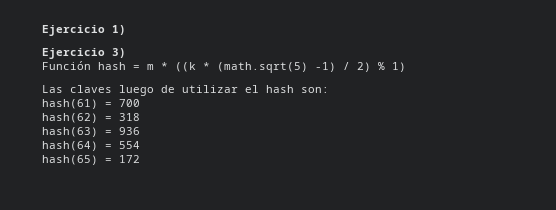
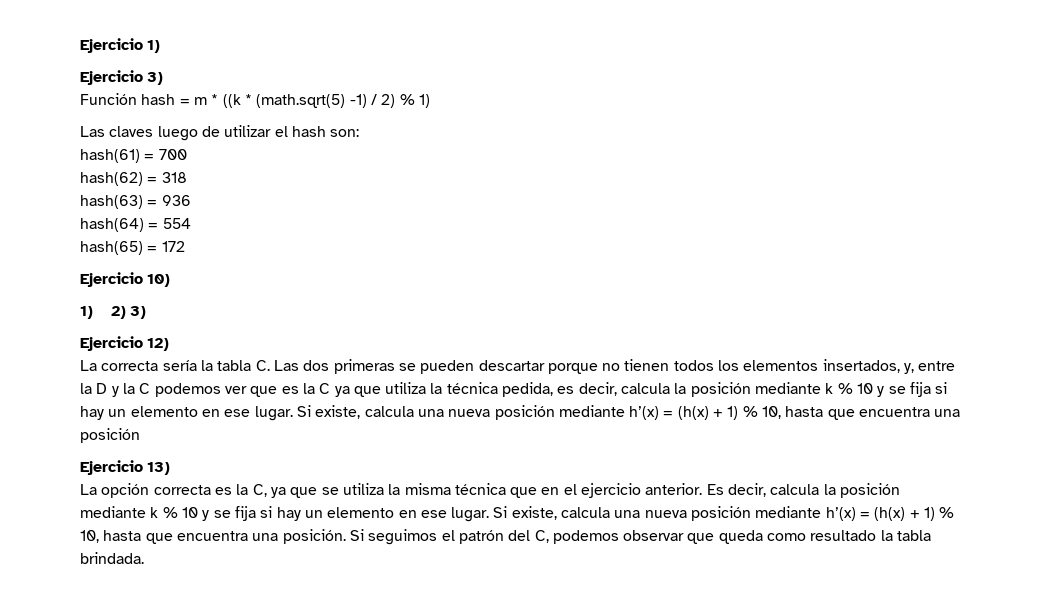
+ Ejercicio 10)
+ 1) 2) 3)
+ Ejercicio 12)
+ La correcta sería la tabla C. Las dos primeras se pueden descartar porque no tienen todos los elementos insertados, y, entre la D y la C podemos ver que es la C ya que utiliza la técnica pedida, es decir, calcula la posición mediante k % 10 y se fija si hay un elemento en ese lugar. Si existe, calcula una nueva posición mediante h’(x) = (h(x) + 1) % 10, hasta que encuentra una posición
+ Ejercicio 13)
+ La opción correcta es la C, ya que se utiliza la misma técnica que en el ejercicio anterior. Es decir, calcula la posición mediante k % 10 y se fija si hay un elemento en ese lugar. Si existe, calcula una nueva posición mediante h’(x) = (h(x) + 1) % 10, hasta que encuentra una posición. Si seguimos el patrón del C, podemos observar que queda como resultado la tabla brindada.

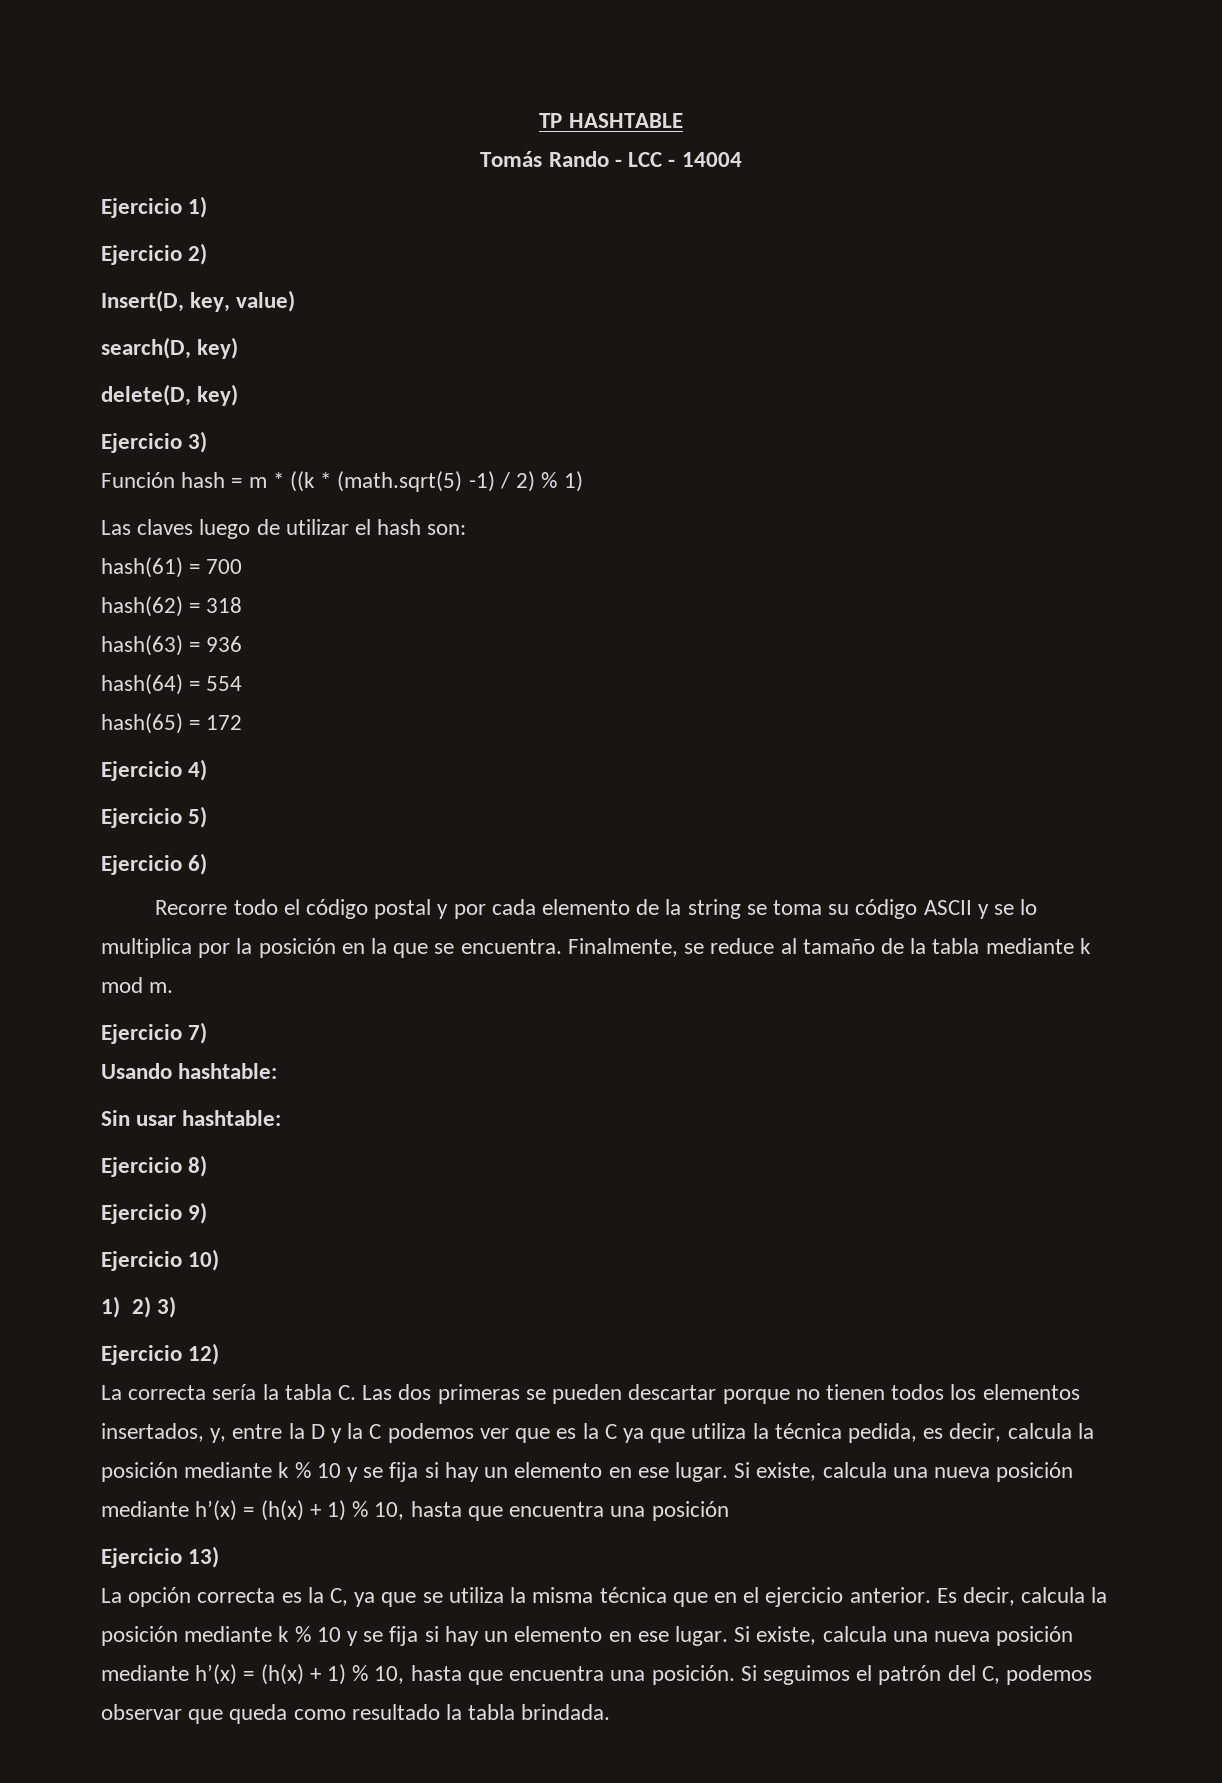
+ TP HASHTABLE
+ Tomás Rando - LCC - 14004
  Ejercicio 1)
+ Ejercicio 2)
+ Insert(D, key, value)
+ search(D, key)
+ delete(D, key)
+ Ejercicio 4)
+ Ejercicio 5)
+ Ejercicio 6)
+ Recorre todo el código postal y por cada elemento de la string se toma su código ASCII y se lo multiplica por la posición en la que se encuentra. Finalmente, se reduce al tamaño de la tabla mediante k mod m.
+ Ejercicio 7)
+ Usando hashtable:
+ Sin usar hashtable:
+ Ejercicio 8)
+ Ejercicio 9)

